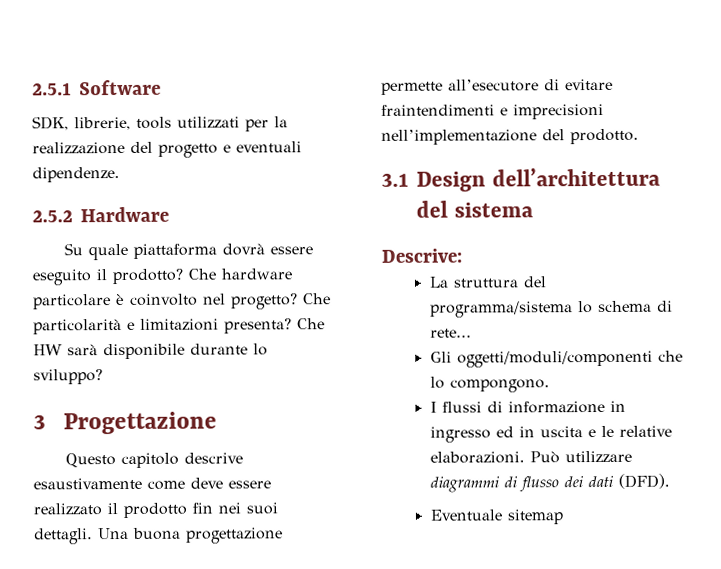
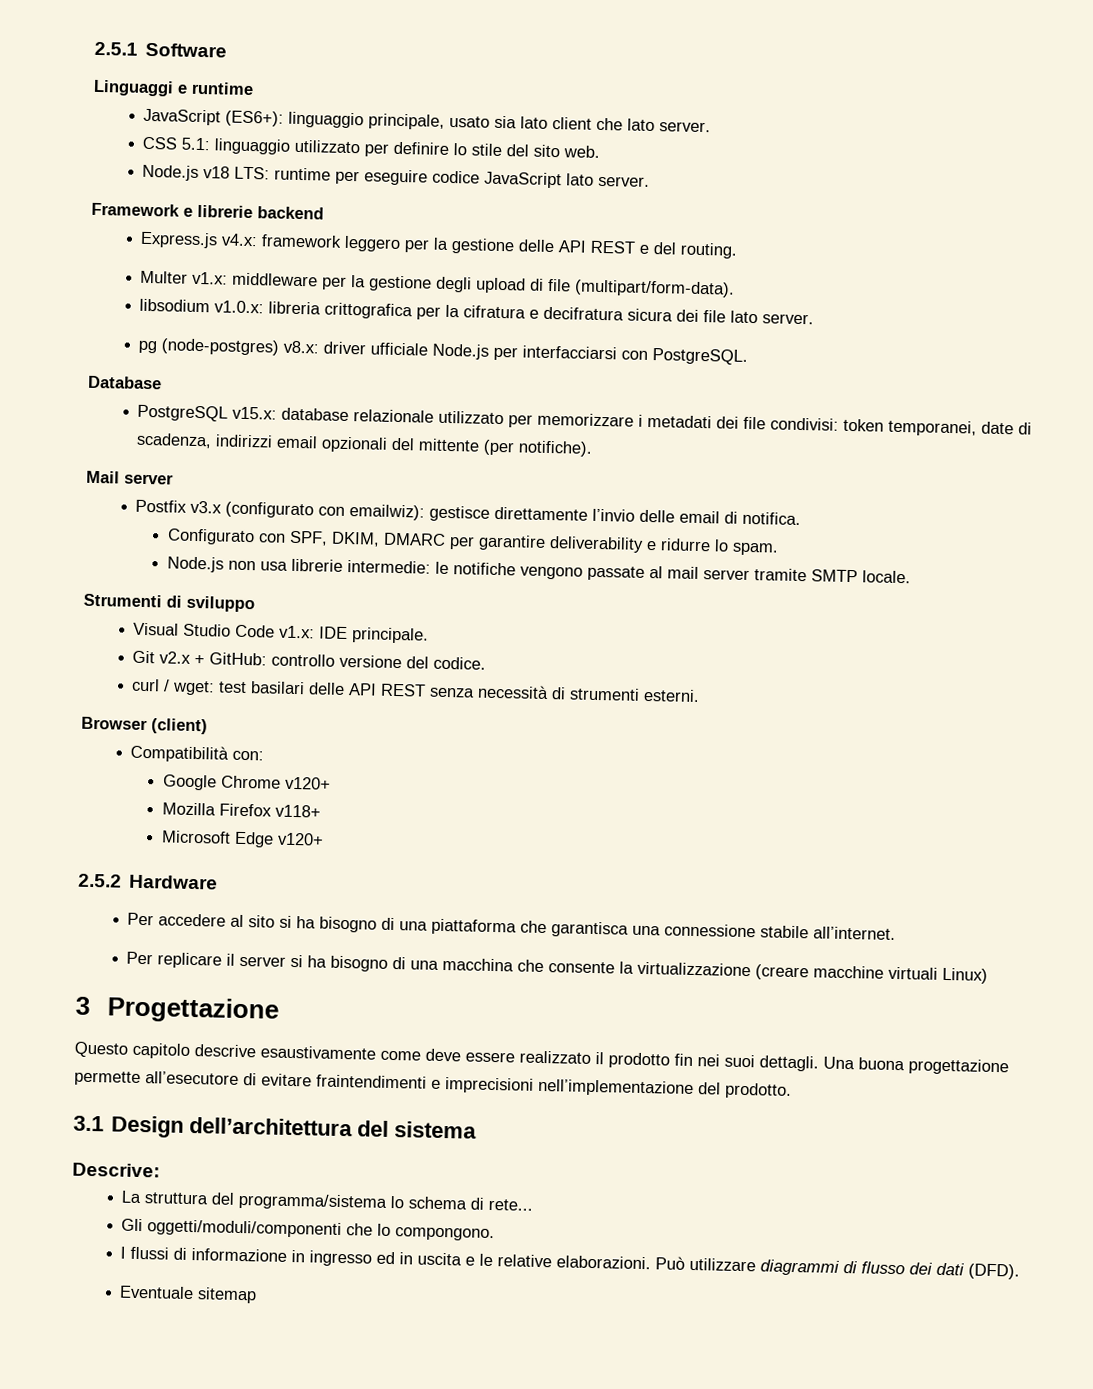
- SDK, librerie, tools utilizzati per la realizzazione del progetto e eventuali dipendenze.
+ Linguaggi e runtime
+ JavaScript (ES6+): linguaggio principale, usato sia lato client che lato server.
+ CSS 5.1: linguaggio utilizzato per definire lo stile del sito web.
+ Node.js v18 LTS: runtime per eseguire codice JavaScript lato server.
+ Framework e librerie backend
+ Express.js v4.x: framework leggero per la gestione delle API REST e del routing.
+ Multer v1.x: middleware per la gestione degli upload di file (multipart/form-data).
+ libsodium v1.0.x: libreria crittografica per la cifratura e decifratura sicura dei file lato server.
+ pg (node-postgres) v8.x: driver ufficiale Node.js per interfacciarsi con PostgreSQL.
+ Database
+ PostgreSQL v15.x: database relazionale utilizzato per memorizzare i metadati dei file condivisi: token temporanei, date di scadenza, indirizzi email opzionali del mittente (per notifiche).
+ Mail server
+ Postfix v3.x (configurato con emailwiz): gestisce direttamente l’invio delle email di notifica.
+ Configurato con SPF, DKIM, DMARC per garantire deliverability e ridurre lo spam.
+ Node.js non usa librerie intermedie: le notifiche vengono passate al mail server tramite SMTP locale.
+ Strumenti di sviluppo
+ Visual Studio Code v1.x: IDE principale.
+ Git v2.x + GitHub: controllo versione del codice.
+ curl / wget: test basilari delle API REST senza necessità di strumenti esterni.
+ Browser (client)
+ Compatibilità con:
+ Google Chrome v120+
+ Mozilla Firefox v118+
+ Microsoft Edge v120+
  2.5.2 Hardware
- Su quale piattaforma dovrà essere eseguito il prodotto? Che hardware particolare è coinvolto nel progetto? Che particolarità e limitazioni presenta? Che HW sarà disponibile durante lo sviluppo?
+ Per accedere al sito si ha bisogno di una piattaforma che garantisca una connessione stabile all’internet.
+ Per replicare il server si ha bisogno di una macchina che consente la virtualizzazione (creare macchine virtuali Linux)

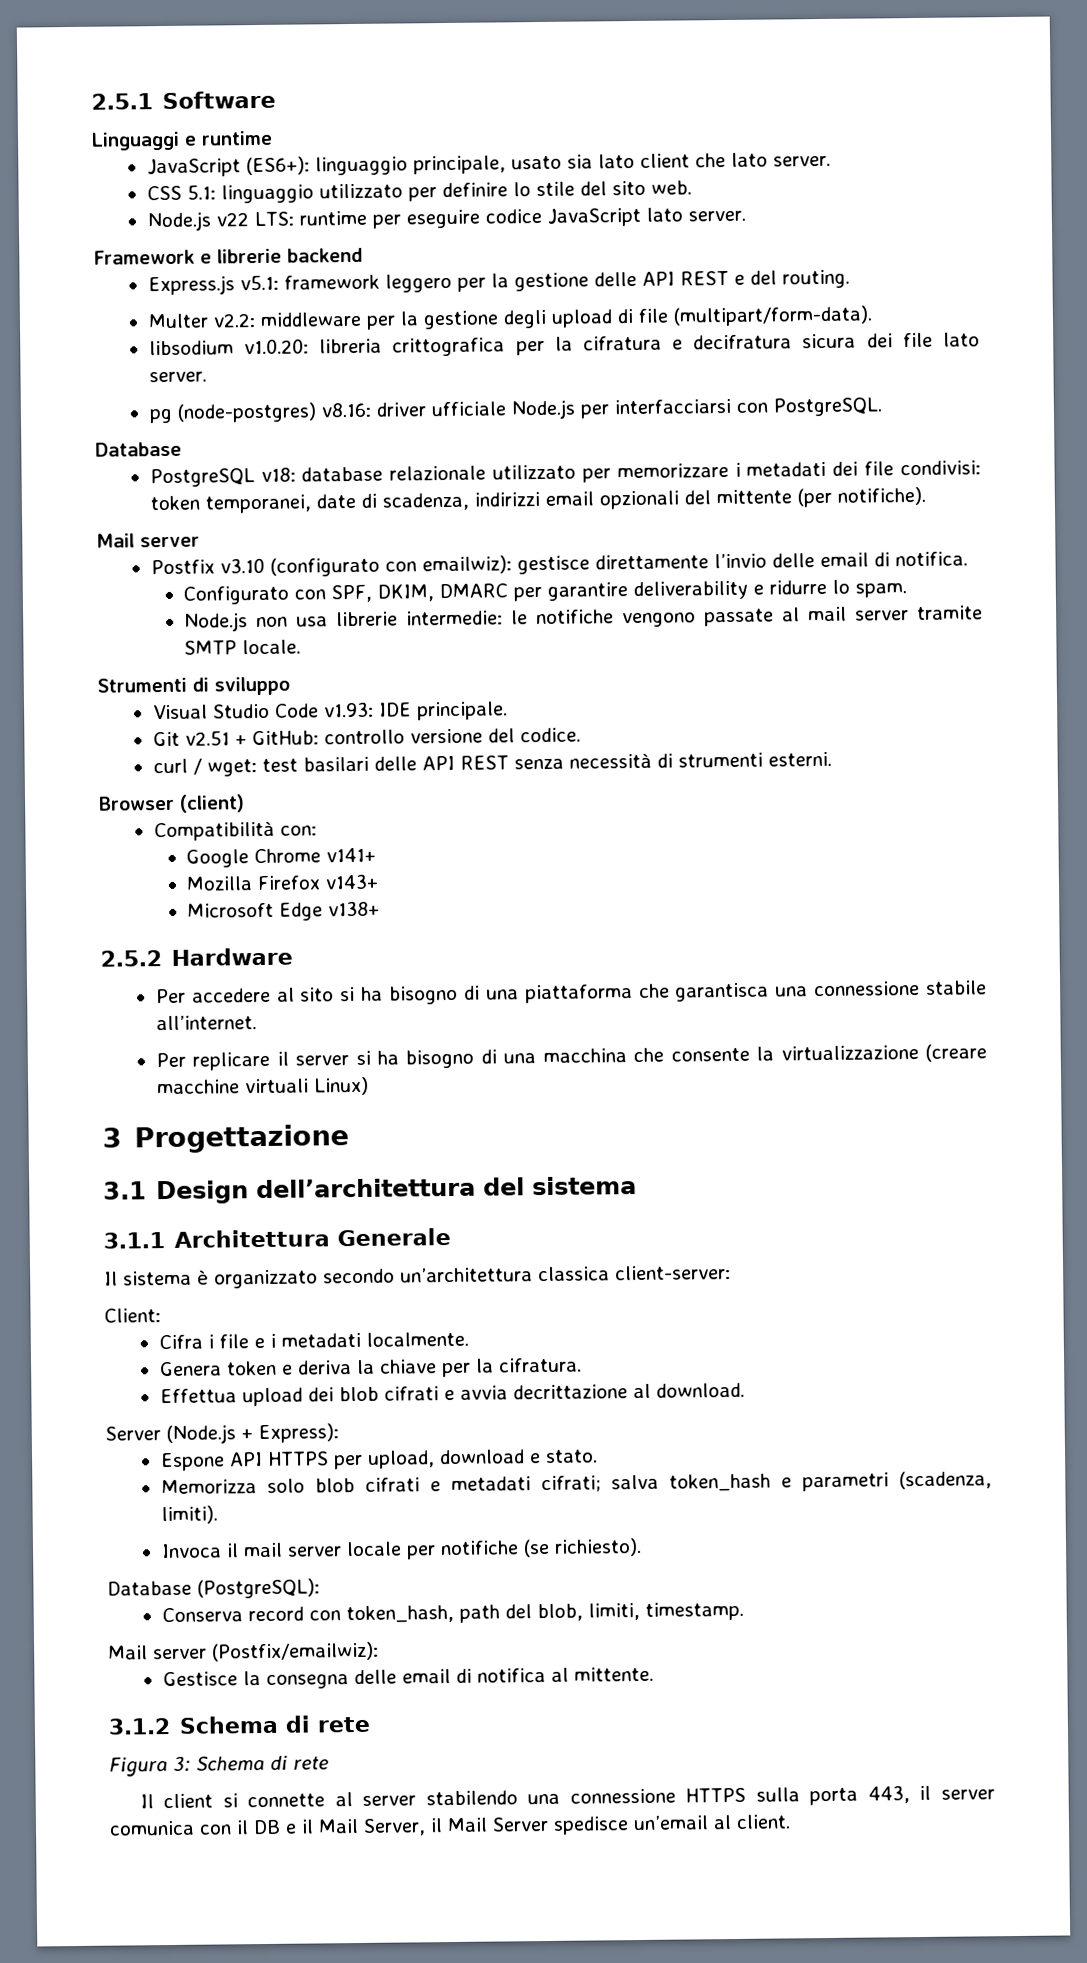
- Node.js v18 LTS: runtime per eseguire codice JavaScript lato server.
+ Node.js v22 LTS: runtime per eseguire codice JavaScript lato server.
- Express.js v4.x: framework leggero per la gestione delle API REST e del routing.
+ Express.js v5.1: framework leggero per la gestione delle API REST e del routing.
- Multer v1.x: middleware per la gestione degli upload di file (multipart/form-data).
+ Multer v2.2: middleware per la gestione degli upload di file (multipart/form-data).
- libsodium v1.0.x: libreria crittografica per la cifratura e decifratura sicura dei file lato server.
+ libsodium v1.0.20: libreria crittografica per la cifratura e decifratura sicura dei file lato server.
- pg (node-postgres) v8.x: driver ufficiale Node.js per interfacciarsi con PostgreSQL.
+ pg (node-postgres) v8.16: driver ufficiale Node.js per interfacciarsi con PostgreSQL.
- PostgreSQL v15.x: database relazionale utilizzato per memorizzare i metadati dei file condivisi: token temporanei, date di scadenza, indirizzi email opzionali del mittente (per notifiche).
+ PostgreSQL v18: database relazionale utilizzato per memorizzare i metadati dei file condivisi: token temporanei, date di scadenza, indirizzi email opzionali del mittente (per notifiche).
- Postfix v3.x (configurato con emailwiz): gestisce direttamente l’invio delle email di notifica.
+ Postfix v3.10 (configurato con emailwiz): gestisce direttamente l’invio delle email di notifica.
- Visual Studio Code v1.x: IDE principale.
+ Visual Studio Code v1.93: IDE principale.
- Git v2.x + GitHub: controllo versione del codice.
+ Git v2.51 + GitHub: controllo versione del codice.
- Google Chrome v120+
+ Google Chrome v141+
- Mozilla Firefox v118+
+ Mozilla Firefox v143+
- Microsoft Edge v120+
+ Microsoft Edge v138+
- Questo capitolo descrive esaustivamente come deve essere realizzato il prodotto fin nei suoi dettagli. Una buona progettazione permette all’esecutore di evitare fraintendimenti e imprecisioni nell’implementazione del prodotto.
- Descrive:
- La struttura del programma/sistema lo schema di rete...
- Gli oggetti/moduli/componenti che lo compongono.
- I flussi di informazione in ingresso ed in uscita e le relative elaborazioni. Può utilizzare diagrammi di flusso dei dati (DFD).
- Eventuale sitemap
+ 3.1.1 Architettura Generale
+ Il sistema è organizzato secondo un’architettura classica client-server:
+ Client:
+ Cifra i file e i metadati localmente.
+ Genera token e deriva la chiave per la cifratura.
+ Effettua upload dei blob cifrati e avvia decrittazione al download.
+ Server (Node.js + Express):
+ Espone API HTTPS per upload, download e stato.
+ Memorizza solo blob cifrati e metadati cifrati; salva token_hash e parametri (scadenza, limiti).
+ Invoca il mail server locale per notifiche (se richiesto).
+ Database (PostgreSQL):
+ Conserva record con token_hash, path del blob, limiti, timestamp.
+ Mail server (Postfix/emailwiz):
+ Gestisce la consegna delle email di notifica al mittente.
+ 3.1.2 Schema di rete
+ Figura 3: Schema di rete
+ Il client si connette al server stabilendo una connessione HTTPS sulla porta 443, il server comunica con il DB e il Mail Server, il Mail Server spedisce un’email al client.

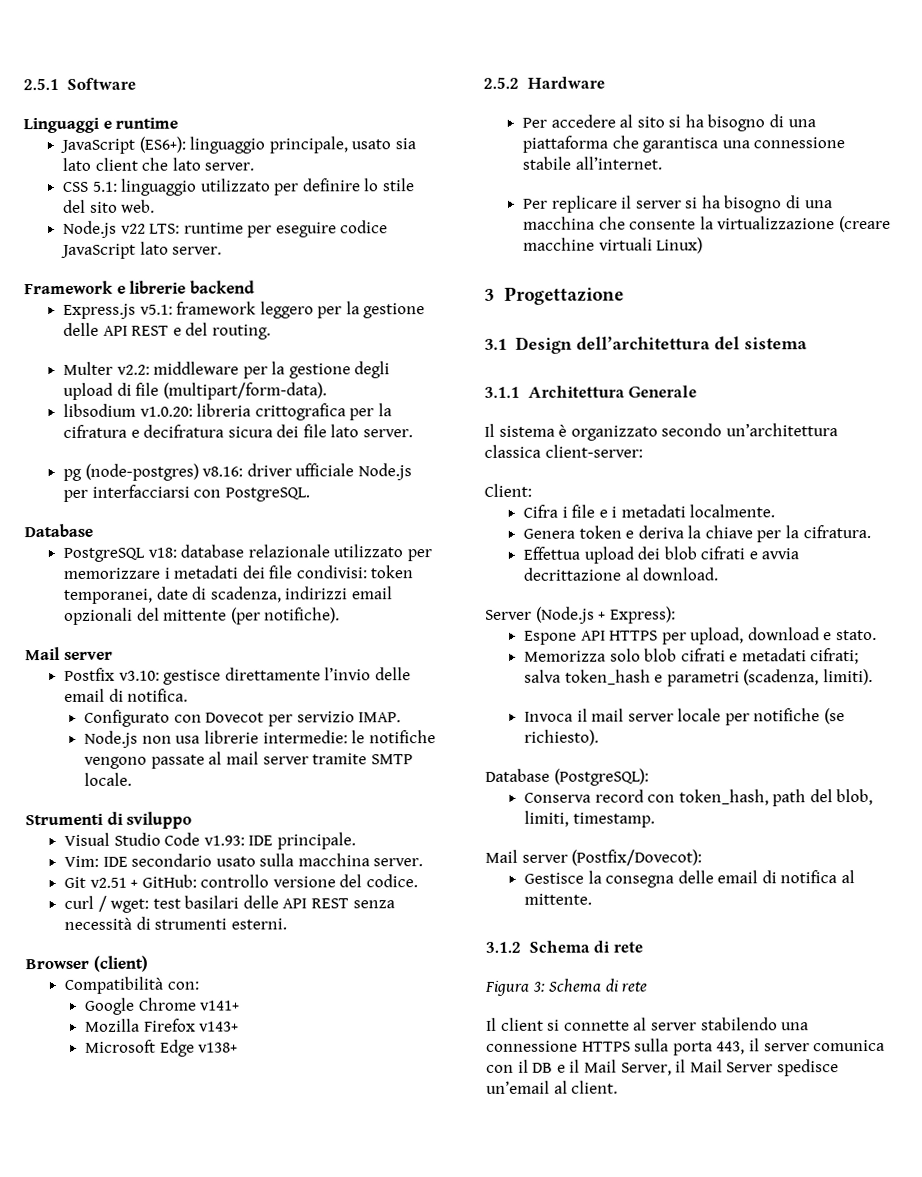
- Postfix v3.10 (configurato con emailwiz): gestisce direttamente l’invio delle email di notifica.
+ Postfix v3.10: gestisce direttamente l’invio delle email di notifica.
- Configurato con SPF, DKIM, DMARC per garantire deliverability e ridurre lo spam.
+ Configurato con Dovecot per servizio IMAP.
+ Vim: IDE secondario usato sulla macchina server.
- Mail server (Postfix/emailwiz):
+ Mail server (Postfix/Dovecot):

